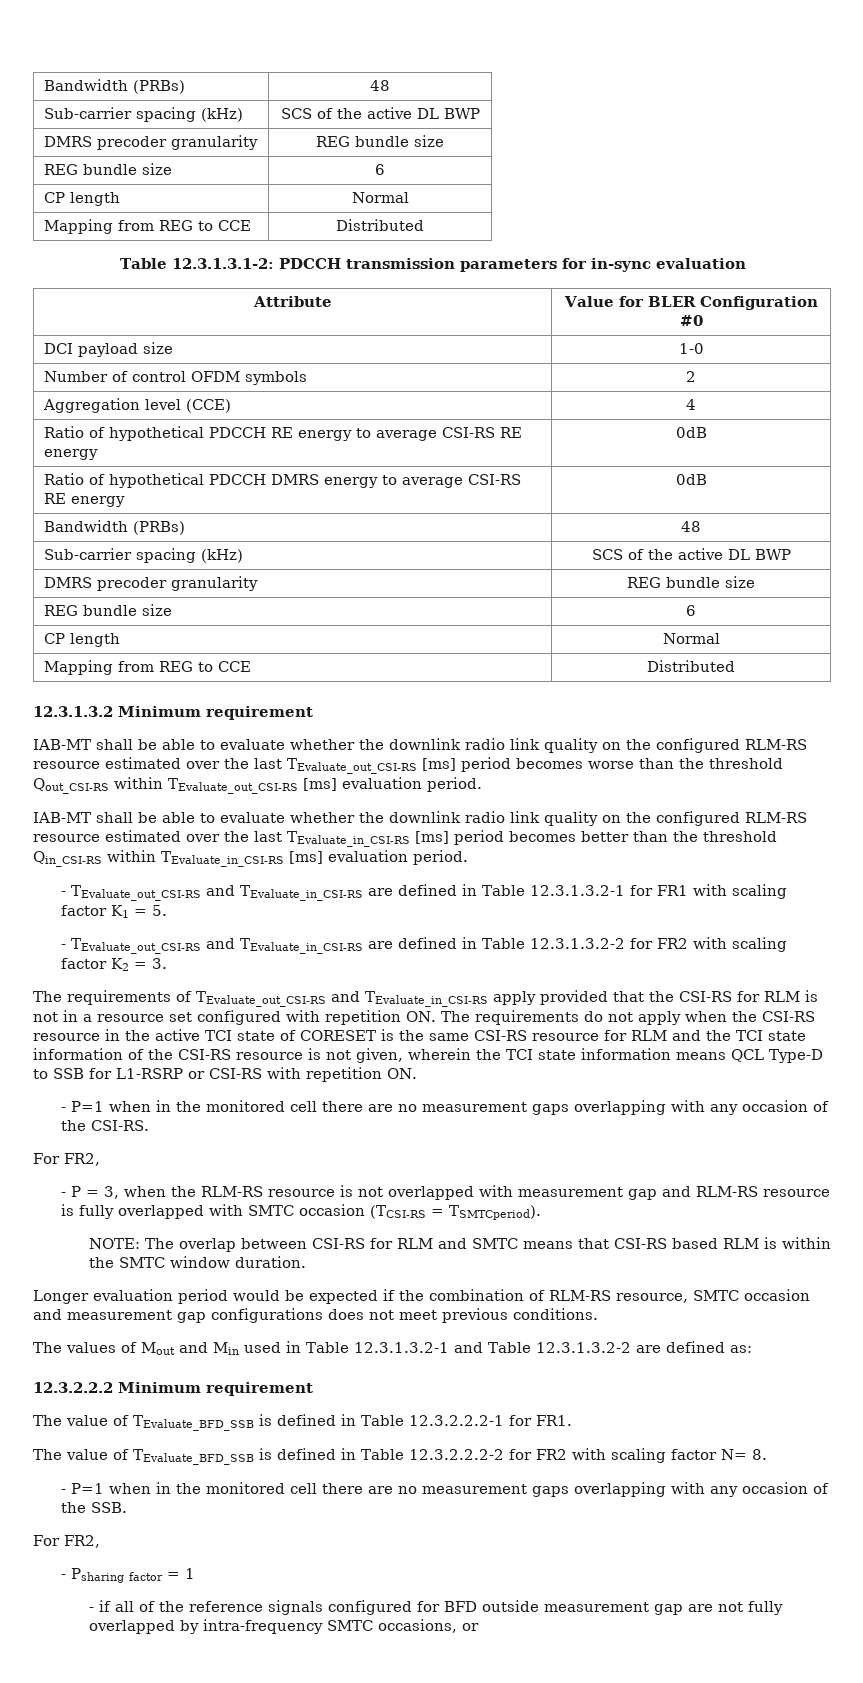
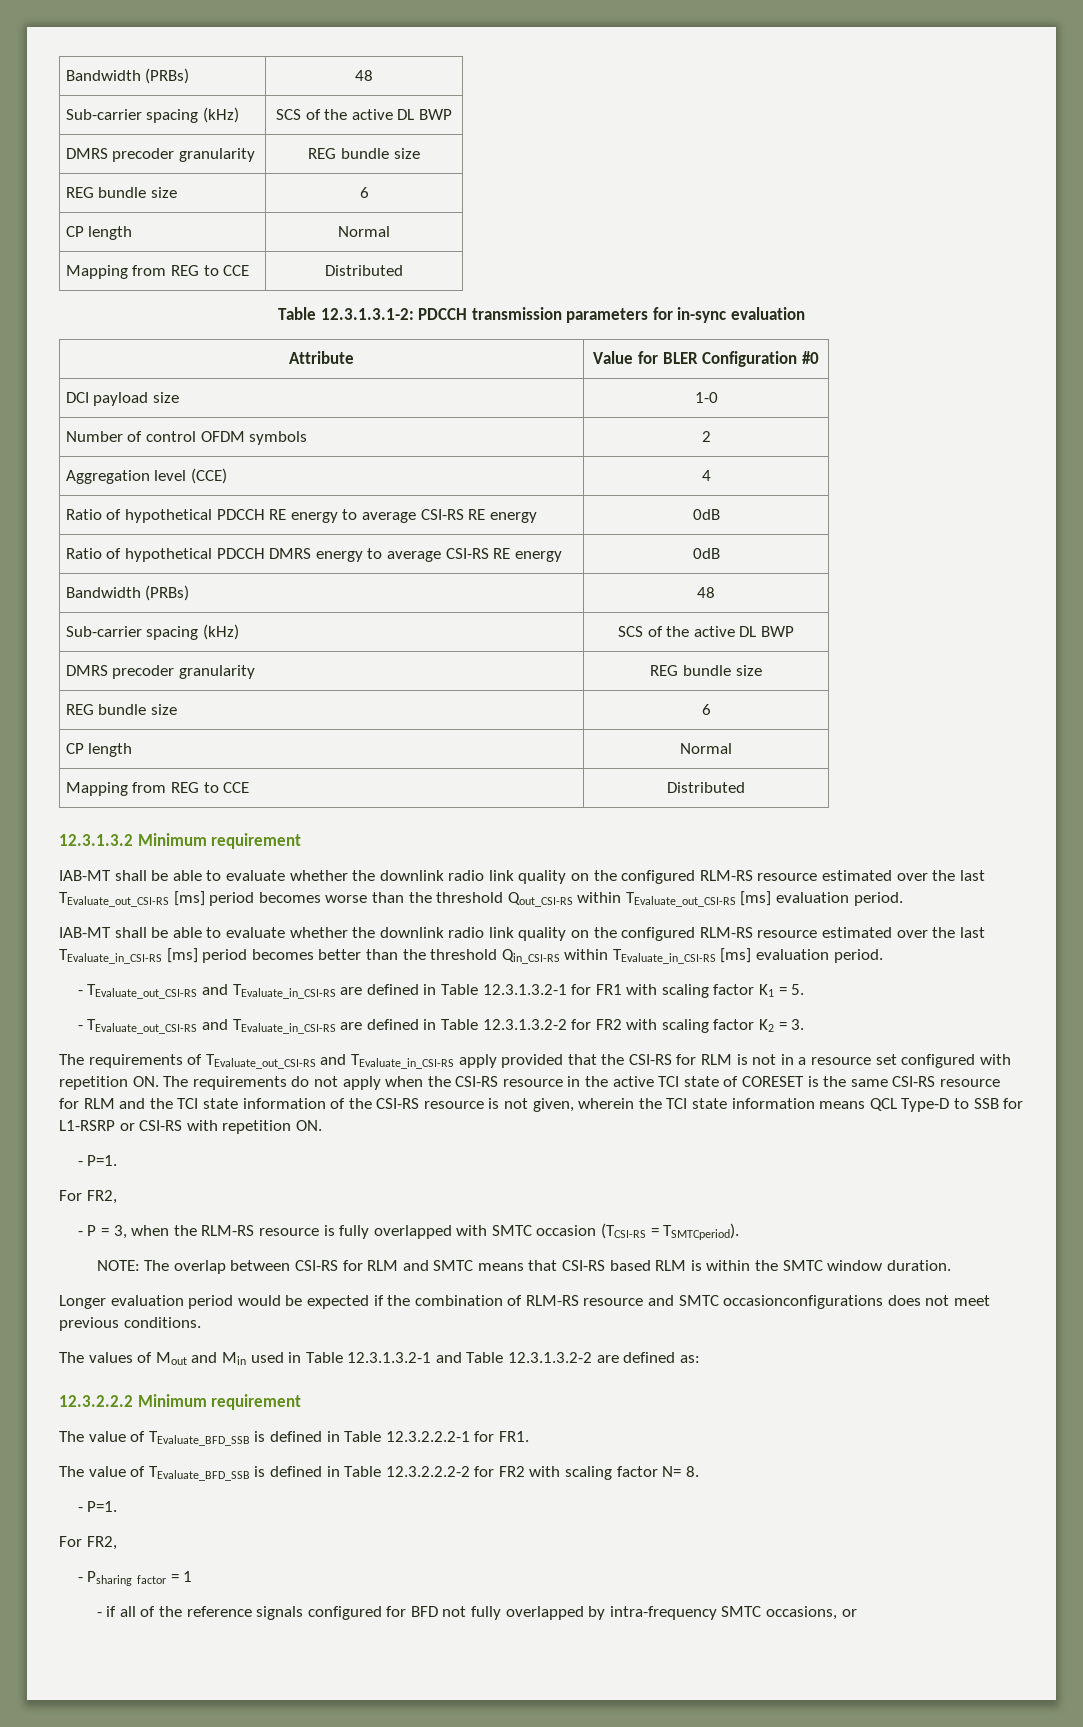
  The requirements of TEvaluate_out_CSI-RS and TEvaluate_in_CSI-RS apply provided that the CSI-RS for RLM is not in a resource set configured with repetition ON. The requirements do not apply when the CSI-RS resource in the active TCI state of CORESET is the same CSI-RS resource for RLM and the TCI state information of the CSI-RS resource is not given, wherein the TCI state information means QCL Type-D to SSB for L1-RSRP or CSI-RS with repetition ON.
- - P=1 when in the monitored cell there are no measurement gaps overlapping with any occasion of the CSI-RS.
+ - P=1.
- - P = 3, when the RLM-RS resource is not overlapped with measurement gap and RLM-RS resource is fully overlapped with SMTC occasion (TCSI-RS = TSMTCperiod).
+ - P = 3, when the RLM-RS resource is fully overlapped with SMTC occasion (TCSI-RS = TSMTCperiod).
- Longer evaluation period would be expected if the combination of RLM-RS resource, SMTC occasion and measurement gap configurations does not meet previous conditions.
+ Longer evaluation period would be expected if the combination of RLM-RS resource and SMTC occasionconfigurations does not meet previous conditions.
  The value of TEvaluate_BFD_SSB is defined in Table 12.3.2.2.2-2 for FR2 with scaling factor N= 8.
- - P=1 when in the monitored cell there are no measurement gaps overlapping with any occasion of the SSB.
+ - P=1.
- - if all of the reference signals configured for BFD outside measurement gap are not fully overlapped by intra-frequency SMTC occasions, or
+ - if all of the reference signals configured for BFD not fully overlapped by intra-frequency SMTC occasions, or

